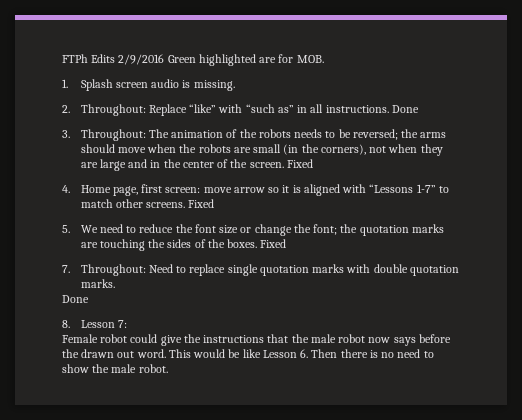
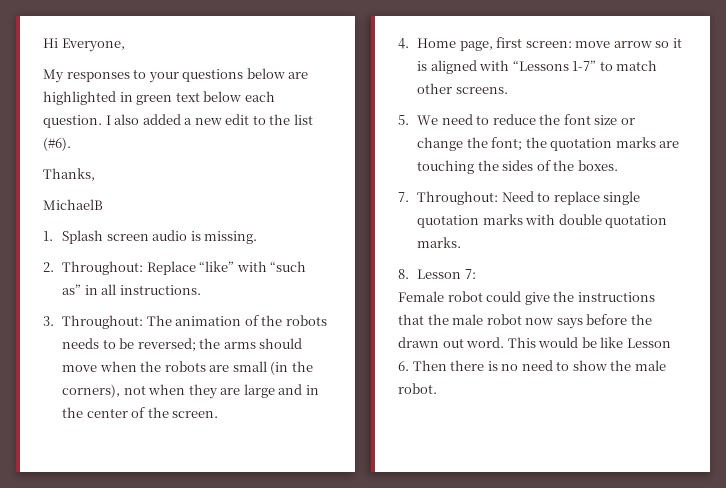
- FTPh Edits 2/9/2016 Green highlighted are for MOB.
+ Hi Everyone,
+ My responses to your questions below are highlighted in green text below each question. I also added a new edit to the list (#6).
+ Thanks,
+ MichaelB
- 2. Throughout: Replace “like” with “such as” in all instructions. Done
+ 2. Throughout: Replace “like” with “such as” in all instructions.
- 3. Throughout: The animation of the robots needs to be reversed; the arms should move when the robots are small (in the corners), not when they are large and in the center of the screen. Fixed
+ 3. Throughout: The animation of the robots needs to be reversed; the arms should move when the robots are small (in the corners), not when they are large and in the center of the screen.
- 4. Home page, first screen: move arrow so it is aligned with “Lessons 1-7” to match other screens. Fixed
+ 4. Home page, first screen: move arrow so it is aligned with “Lessons 1-7” to match other screens.
- 5. We need to reduce the font size or change the font; the quotation marks are touching the sides of the boxes. Fixed
+ 5. We need to reduce the font size or change the font; the quotation marks are touching the sides of the boxes.
  7. Throughout: Need to replace single quotation marks with double quotation marks.
- Done

